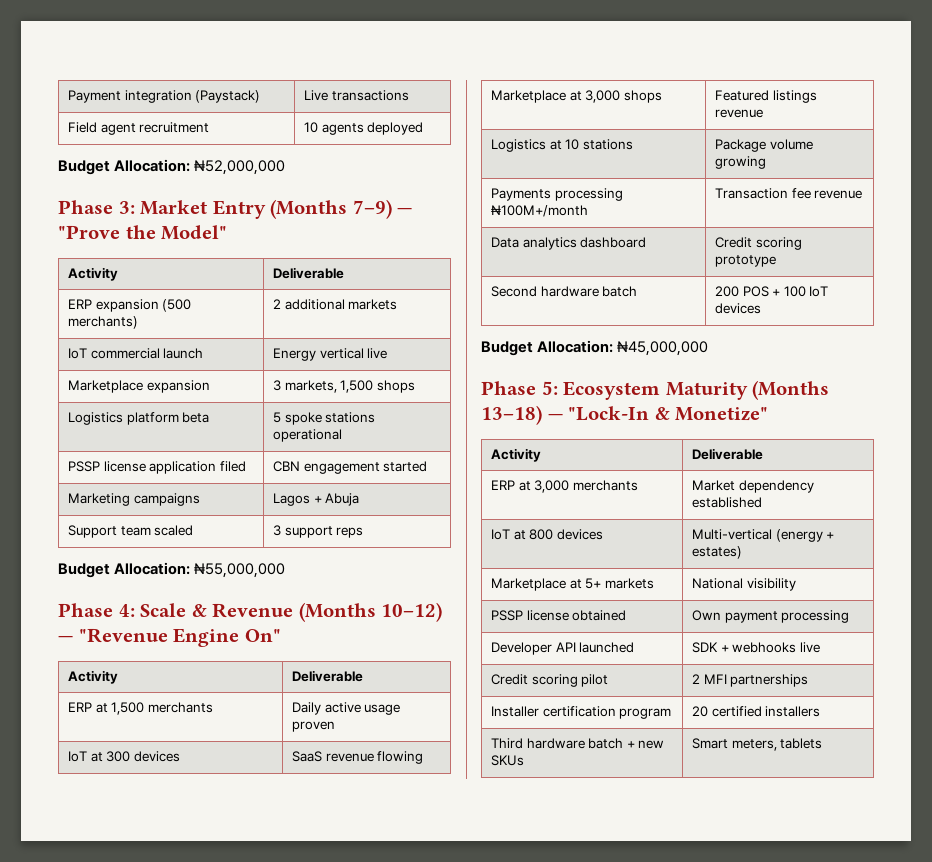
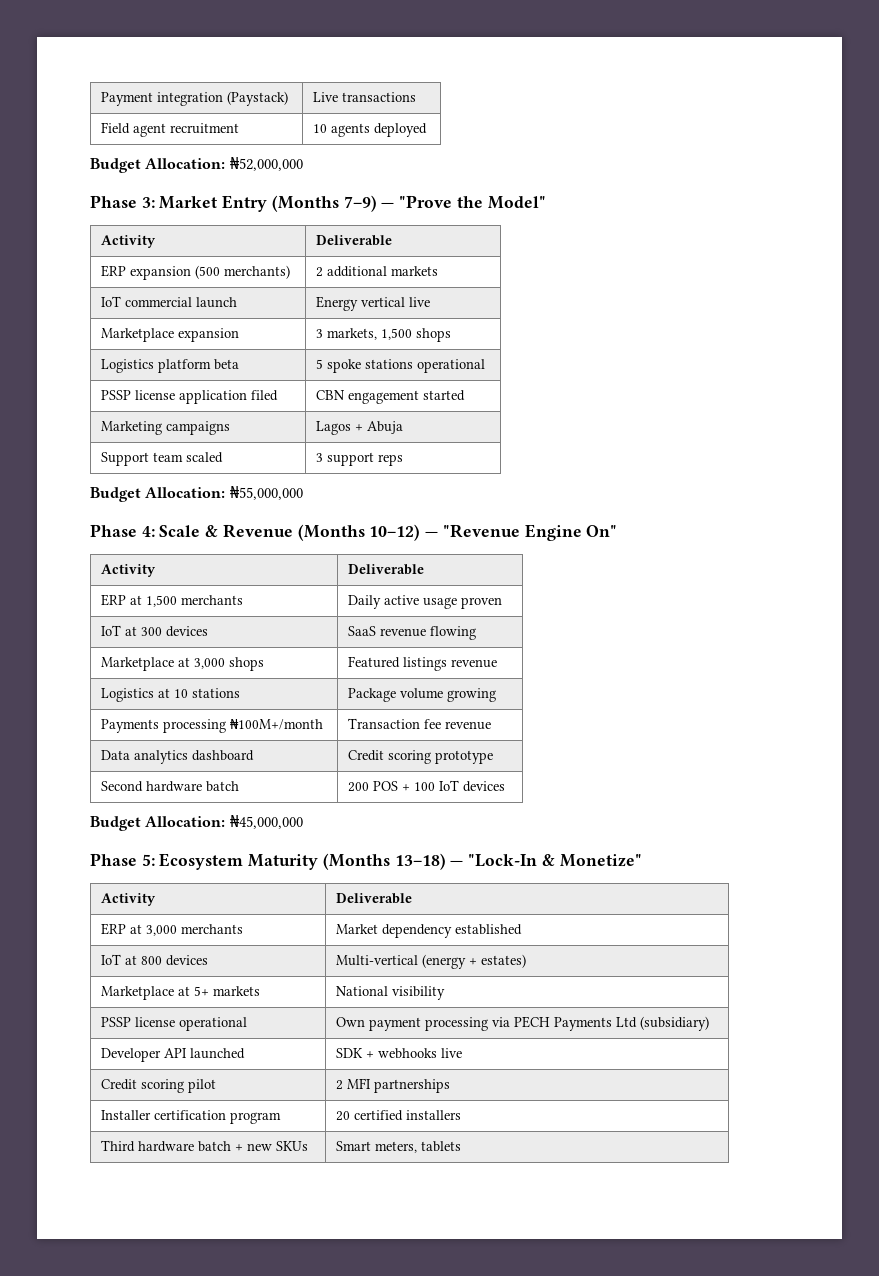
- PSSP license obtained | Own payment processing
+ PSSP license operational | Own payment processing via PECH Payments Ltd (subsidiary)

